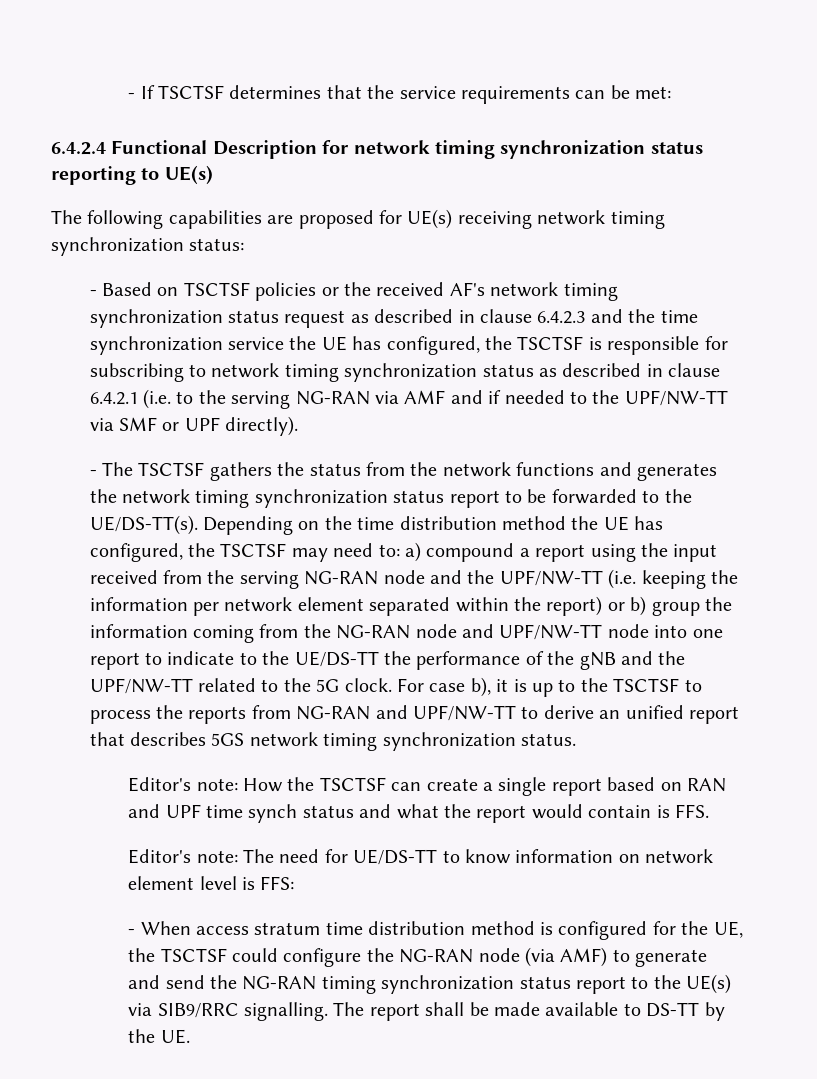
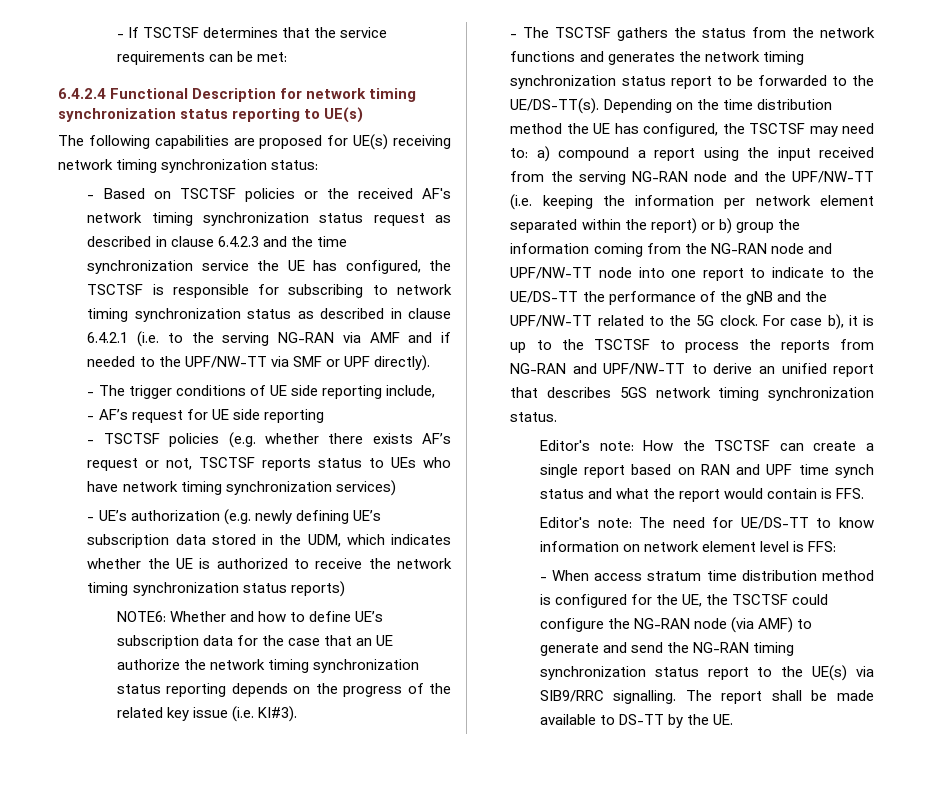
+ - The trigger conditions of UE side reporting include,
+ - AF’s request for UE side reporting
+ - TSCTSF policies (e.g. whether there exists AF’s request or not, TSCTSF reports status to UEs who have network timing synchronization services)
+ - UE’s authorization (e.g. newly defining UE’s subscription data stored in the UDM, which indicates whether the UE is authorized to receive the network timing synchronization status reports)
+ NOTE6: Whether and how to define UE’s subscription data for the case that an UE authorize the network timing synchronization status reporting depends on the progress of the related key issue (i.e. KI#3).

